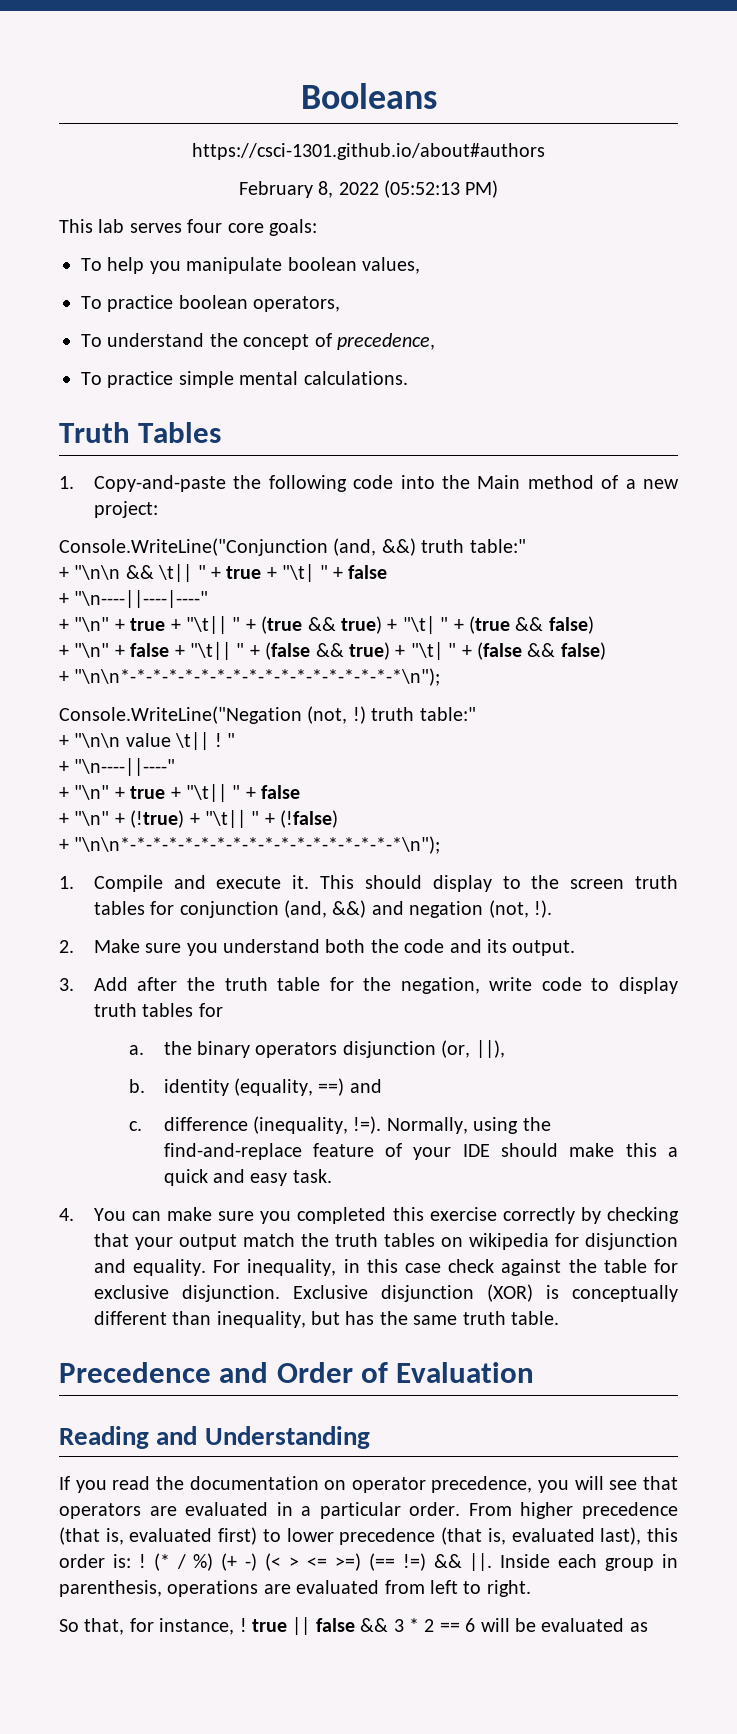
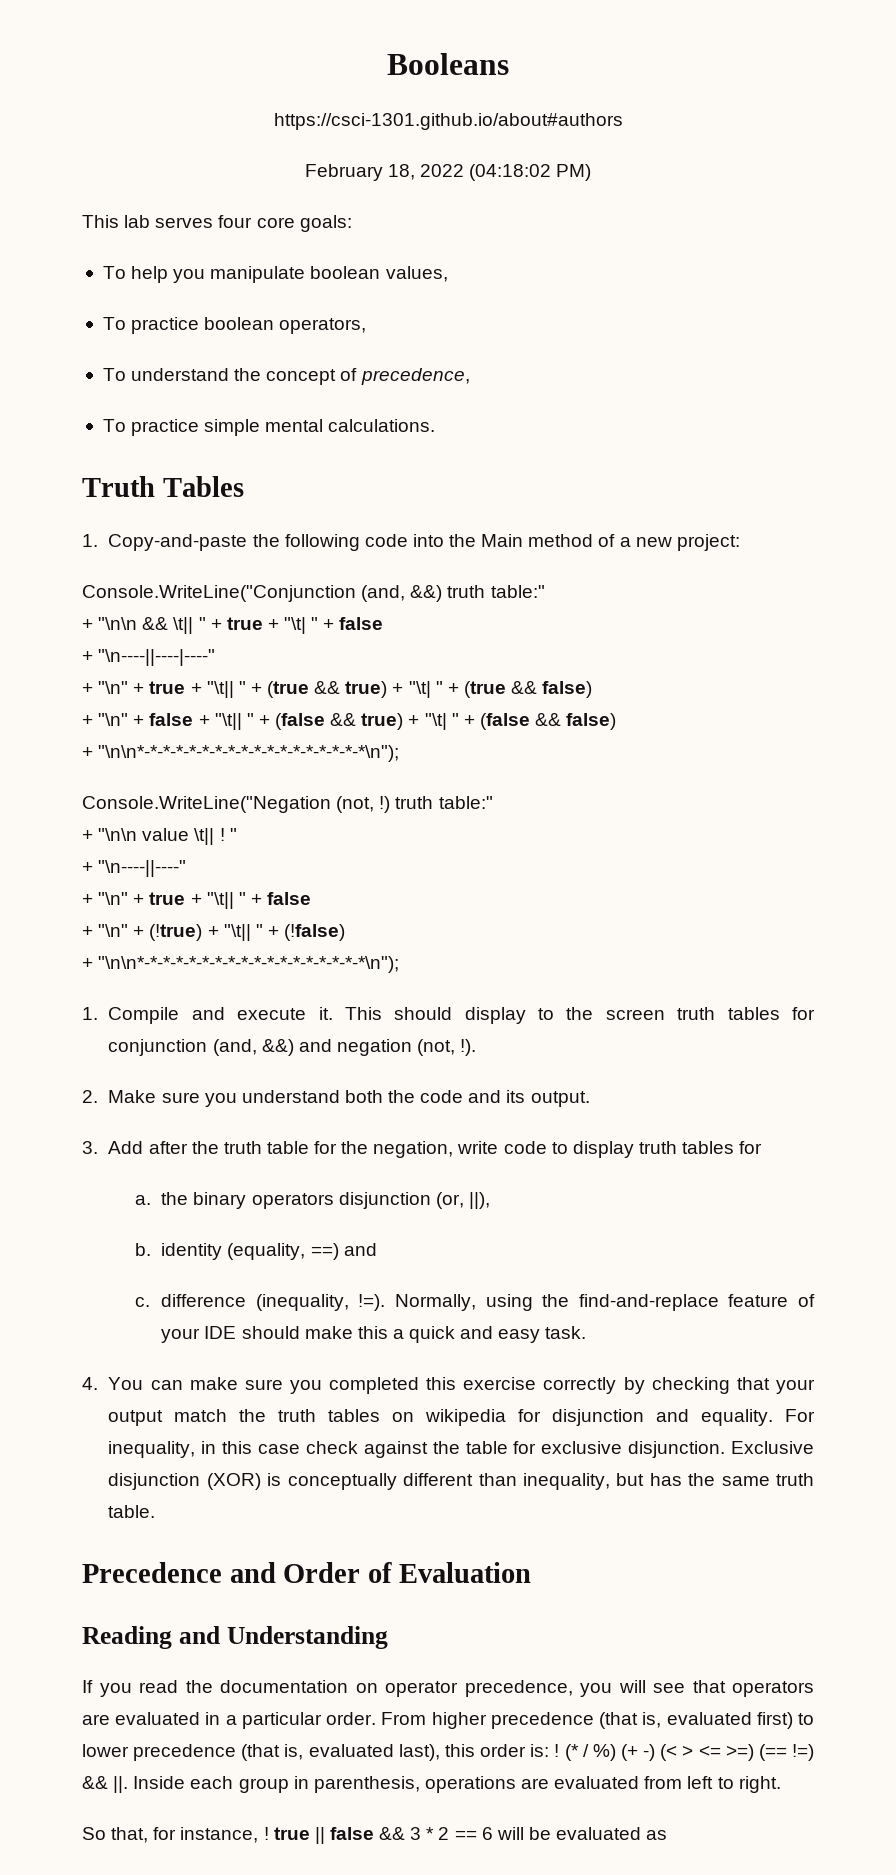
- February 8, 2022 (05:52:13 PM)
+ February 18, 2022 (04:18:02 PM)

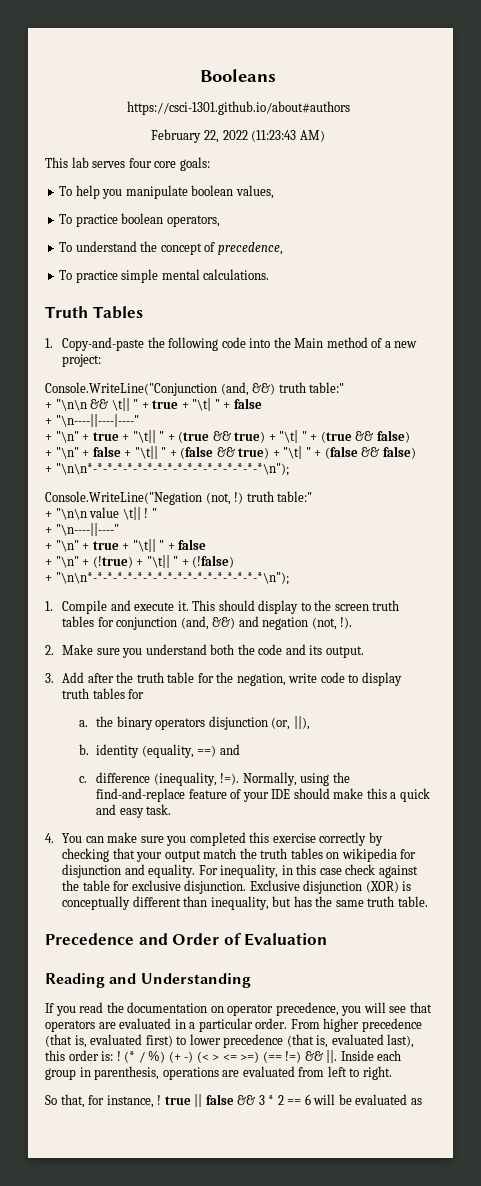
- February 18, 2022 (04:18:02 PM)
+ February 22, 2022 (11:23:43 AM)

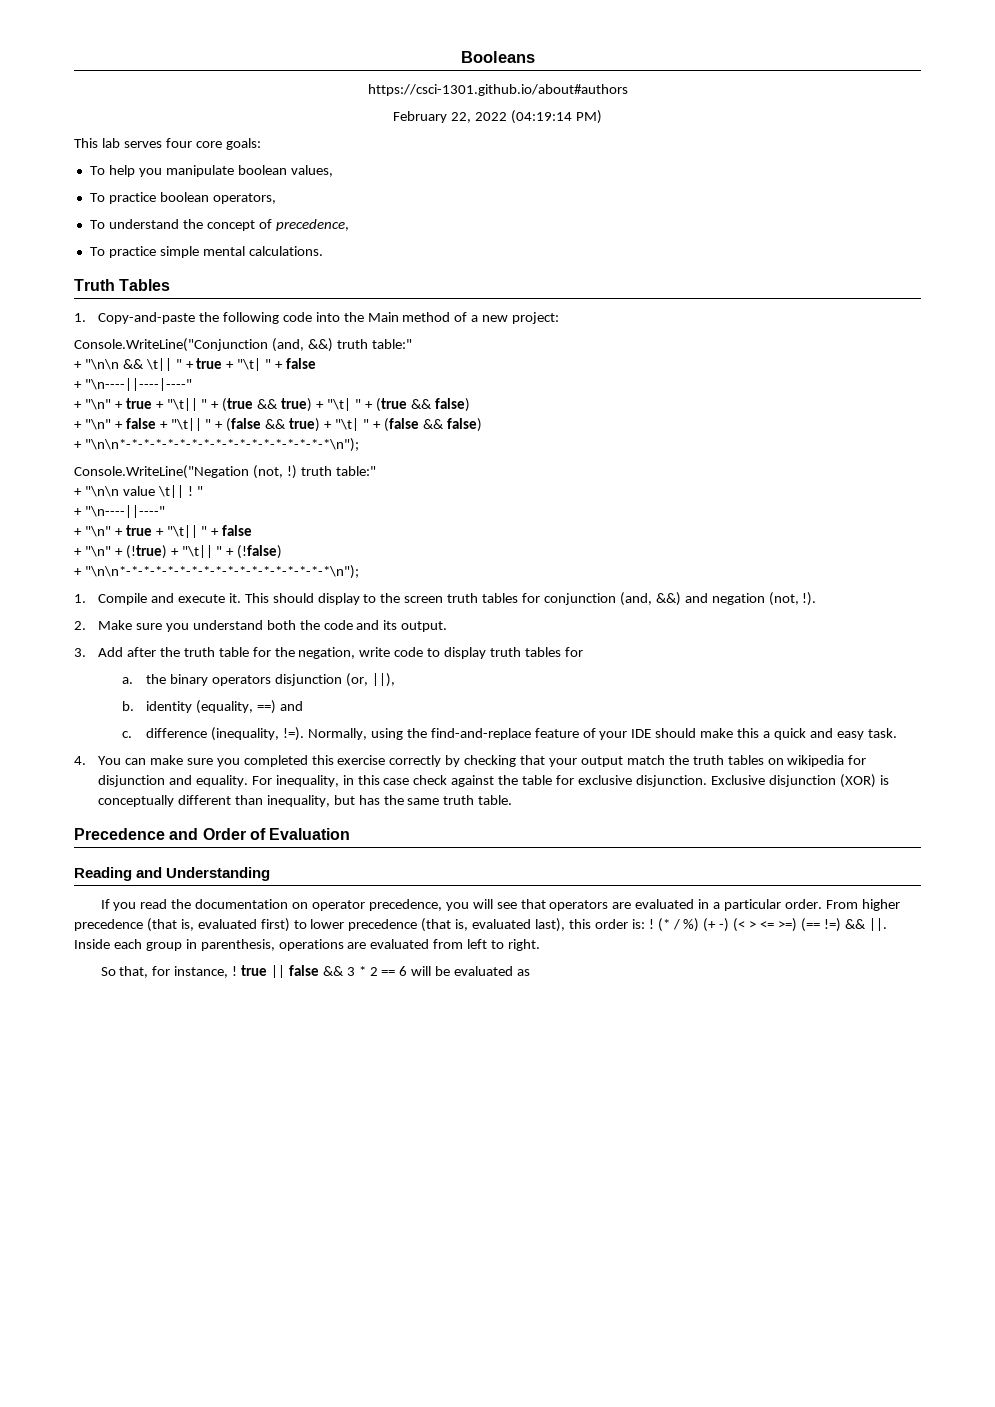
- February 22, 2022 (11:23:43 AM)
+ February 22, 2022 (04:19:14 PM)

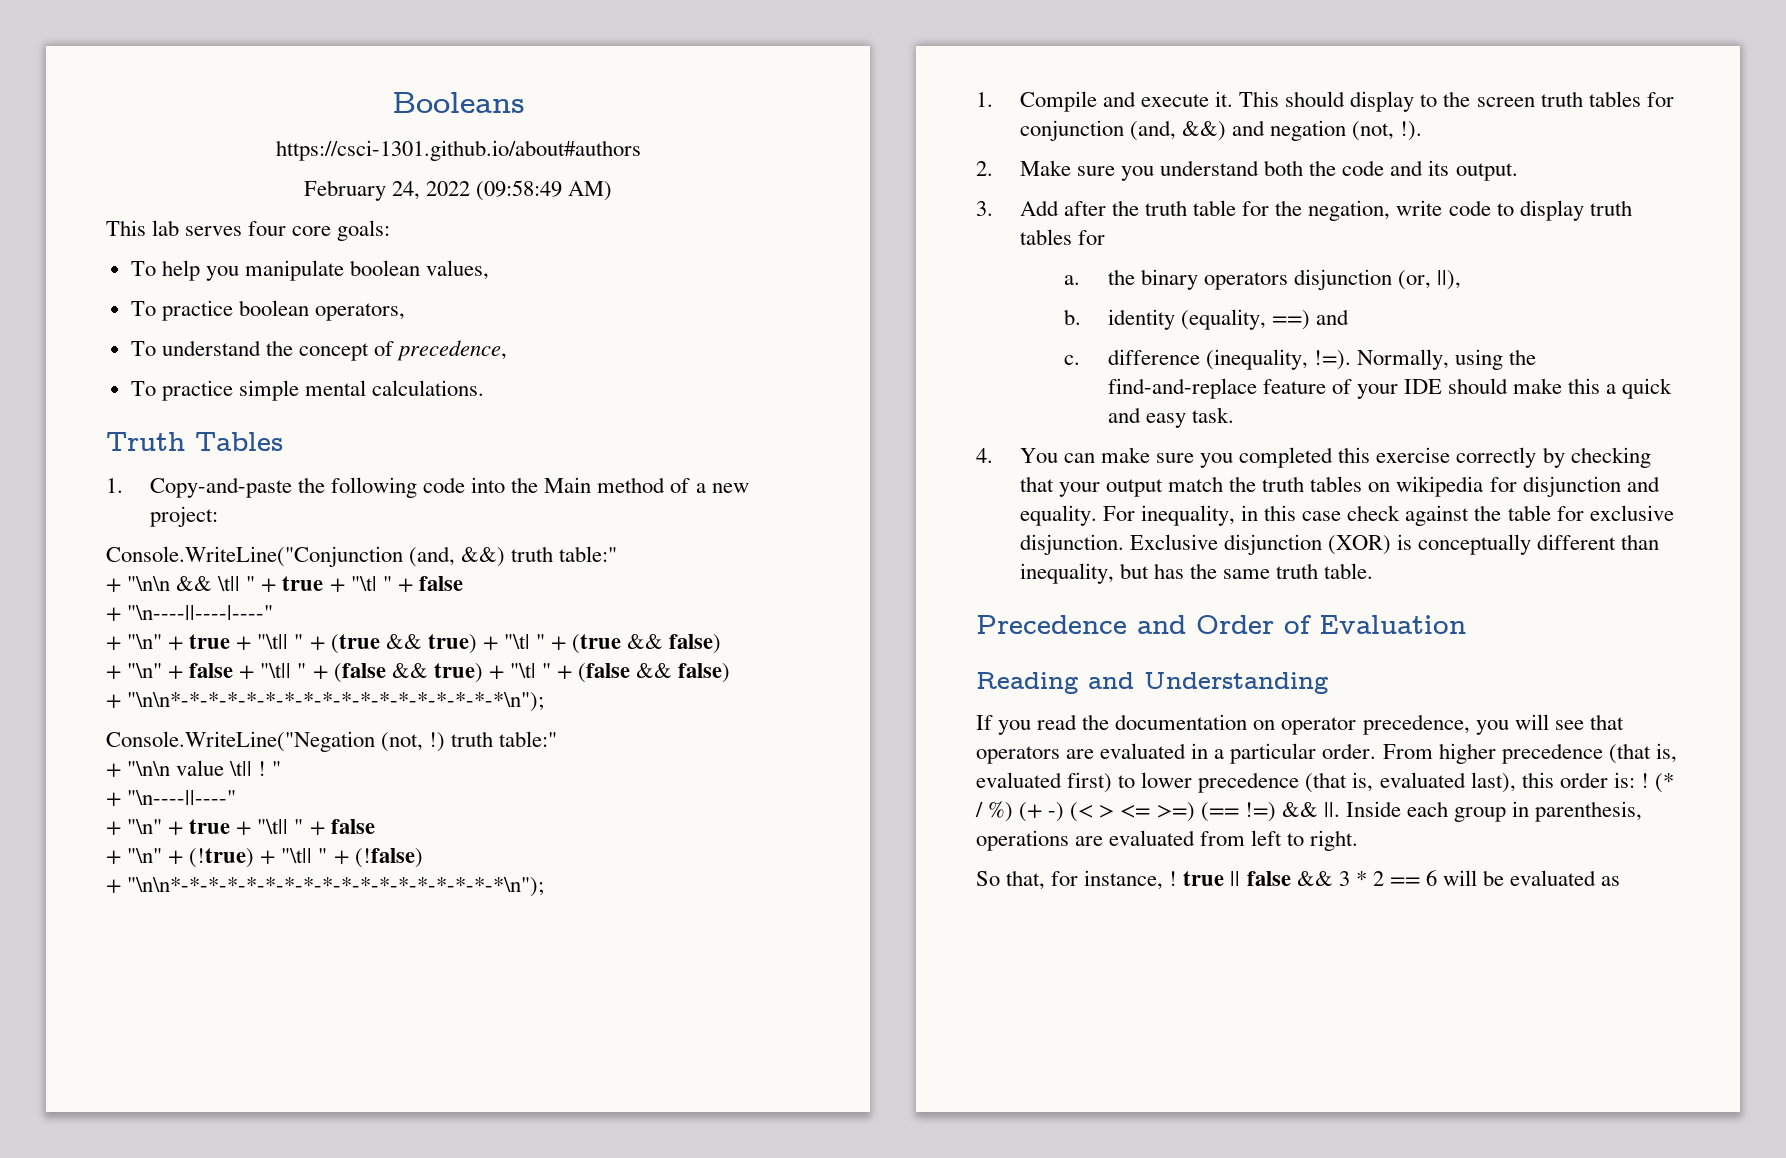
- February 22, 2022 (04:19:14 PM)
+ February 24, 2022 (09:58:49 AM)

